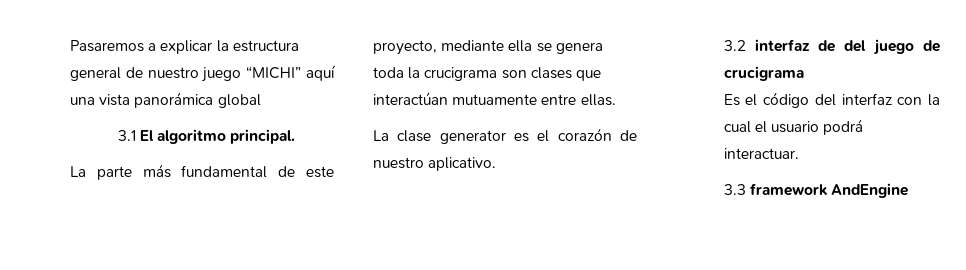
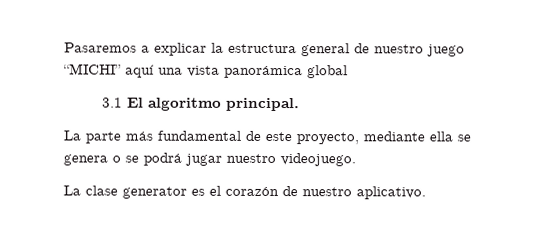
- La parte más fundamental de este proyecto, mediante ella se genera toda la crucigrama son clases que interactúan mutuamente entre ellas.
+ La parte más fundamental de este proyecto, mediante ella se genera o se podrá jugar nuestro videojuego.
- 3.2 interfaz de del juego de crucigrama
- Es el código del interfaz con la cual el usuario podrá interactuar.
- 3.3 framework AndEngine

